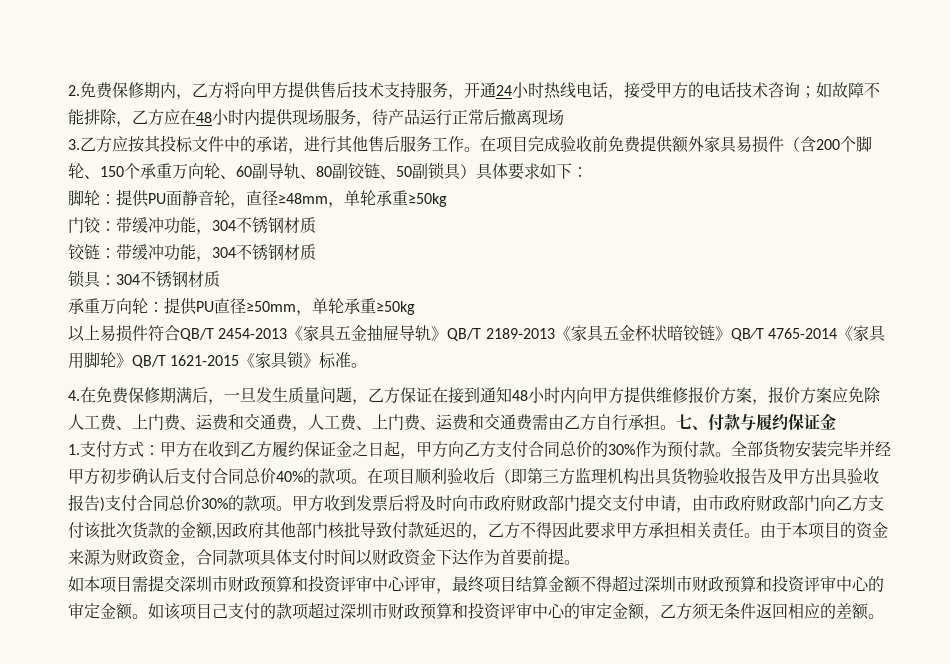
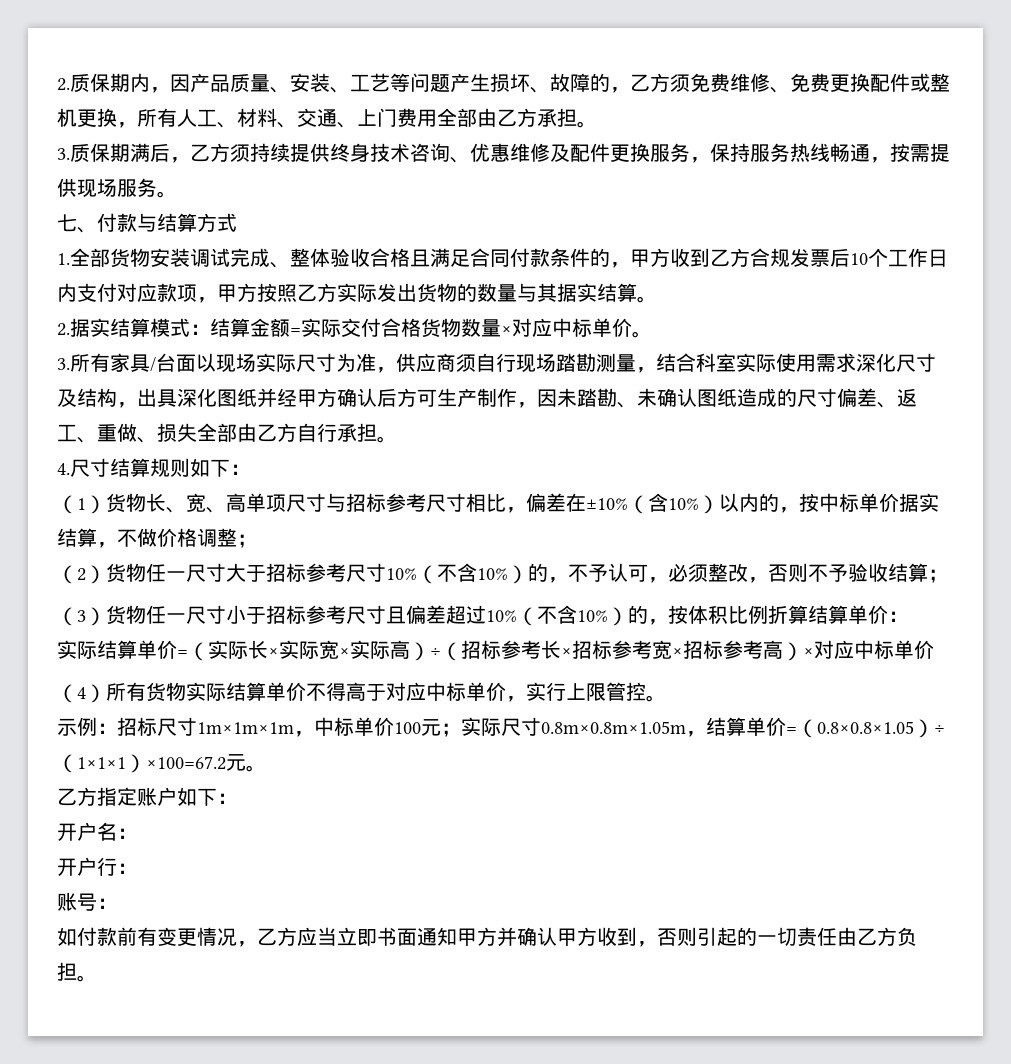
- 2.免费保修期内，乙方将向甲方提供售后技术支持服务，开通24小时热线电话，接受甲方的电话技术咨询；如故障不能排除，乙方应在48小时内提供现场服务，待产品运行正常后撤离现场
- 3.乙方应按其投标文件中的承诺，进行其他售后服务工作。在项目完成验收前免费提供额外家具易损件（含200个脚轮、150个承重万向轮、60副导轨、80副铰链、50副锁具）具体要求如下：
- 脚轮：提供PU面静音轮，直径≥48mm，单轮承重≥50kg
- 门铰：带缓冲功能，304不锈钢材质
- 铰链：带缓冲功能，304不锈钢材质
- 锁具：304不锈钢材质
- 承重万向轮：提供PU直径≥50mm，单轮承重≥50kg
- 以上易损件符合QB/T 2454-2013《家具五金抽屉导轨》QB/T 2189-2013《家具五金杯状暗铰链》QB∕T 4765-2014《家具用脚轮》QB/T 1621-2015《家具锁》标准。
- 4.在免费保修期满后，一旦发生质量问题，乙方保证在接到通知48小时内向甲方提供维修报价方案，报价方案应免除人工费、上门费、运费和交通费，人工费、上门费、运费和交通费需由乙方自行承担。七、付款与履约保证金
- 1.支付方式：甲方在收到乙方履约保证金之日起，甲方向乙方支付合同总价的30%作为预付款。全部货物安装完毕并经甲方初步确认后支付合同总价40%的款项。在项目顺利验收后（即第三方监理机构出具货物验收报告及甲方出具验收报告)支付合同总价30%的款项。甲方收到发票后将及时向市政府财政部门提交支付申请，由市政府财政部门向乙方支付该批次货款的金额,因政府其他部门核批导致付款延迟的，乙方不得因此要求甲方承担相关责任。由于本项目的资金来源为财政资金，合同款项具体支付时间以财政资金下达作为首要前提。
- 如本项目需提交深圳市财政预算和投资评审中心评审，最终项目结算金额不得超过深圳市财政预算和投资评审中心的审定金额。如该项目己支付的款项超过深圳市财政预算和投资评审中心的审定金额，乙方须无条件返回相应的差额。
+ 2.质保期内，因产品质量、安装、工艺等问题产生损坏、故障的，乙方须免费维修、免费更换配件或整机更换，所有人工、材料、交通、上门费用全部由乙方承担。
+ 3.质保期满后，乙方须持续提供终身技术咨询、优惠维修及配件更换服务，保持服务热线畅通，按需提供现场服务。
+ 七、付款与结算方式
+ 1.全部货物安装调试完成、整体验收合格且满足合同付款条件的，甲方收到乙方合规发票后10个工作日内支付对应款项，甲方按照乙方实际发出货物的数量与其据实结算。
+ 2.据实结算模式：结算金额=实际交付合格货物数量×对应中标单价。
+ 3.所有家具/台面以现场实际尺寸为准，供应商须自行现场踏勘测量，结合科室实际使用需求深化尺寸及结构，出具深化图纸并经甲方确认后方可生产制作，因未踏勘、未确认图纸造成的尺寸偏差、返工、重做、损失全部由乙方自行承担。
+ 4.尺寸结算规则如下：
+ （1）货物长、宽、高单项尺寸与招标参考尺寸相比，偏差在±10%（含10%）以内的，按中标单价据实结算，不做价格调整；
+ （2）货物任一尺寸大于招标参考尺寸10%（不含10%）的，不予认可，必须整改，否则不予验收结算；
+ （3）货物任一尺寸小于招标参考尺寸且偏差超过10%（不含10%）的，按体积比例折算结算单价：
+ 实际结算单价=（实际长×实际宽×实际高）÷（招标参考长×招标参考宽×招标参考高）×对应中标单价
+ （4）所有货物实际结算单价不得高于对应中标单价，实行上限管控。
+ 示例：招标尺寸1m×1m×1m，中标单价100元；实际尺寸0.8m×0.8m×1.05m，结算单价=（0.8×0.8×1.05）÷（1×1×1）×100=67.2元。
+ 乙方指定账户如下：
+ 开户名：
+ 开户行：
+ 账号：
+ 如付款前有变更情况，乙方应当立即书面通知甲方并确认甲方收到，否则引起的一切责任由乙方负担。

